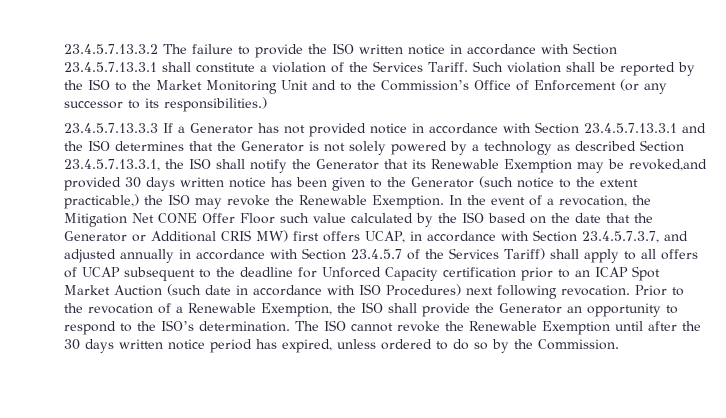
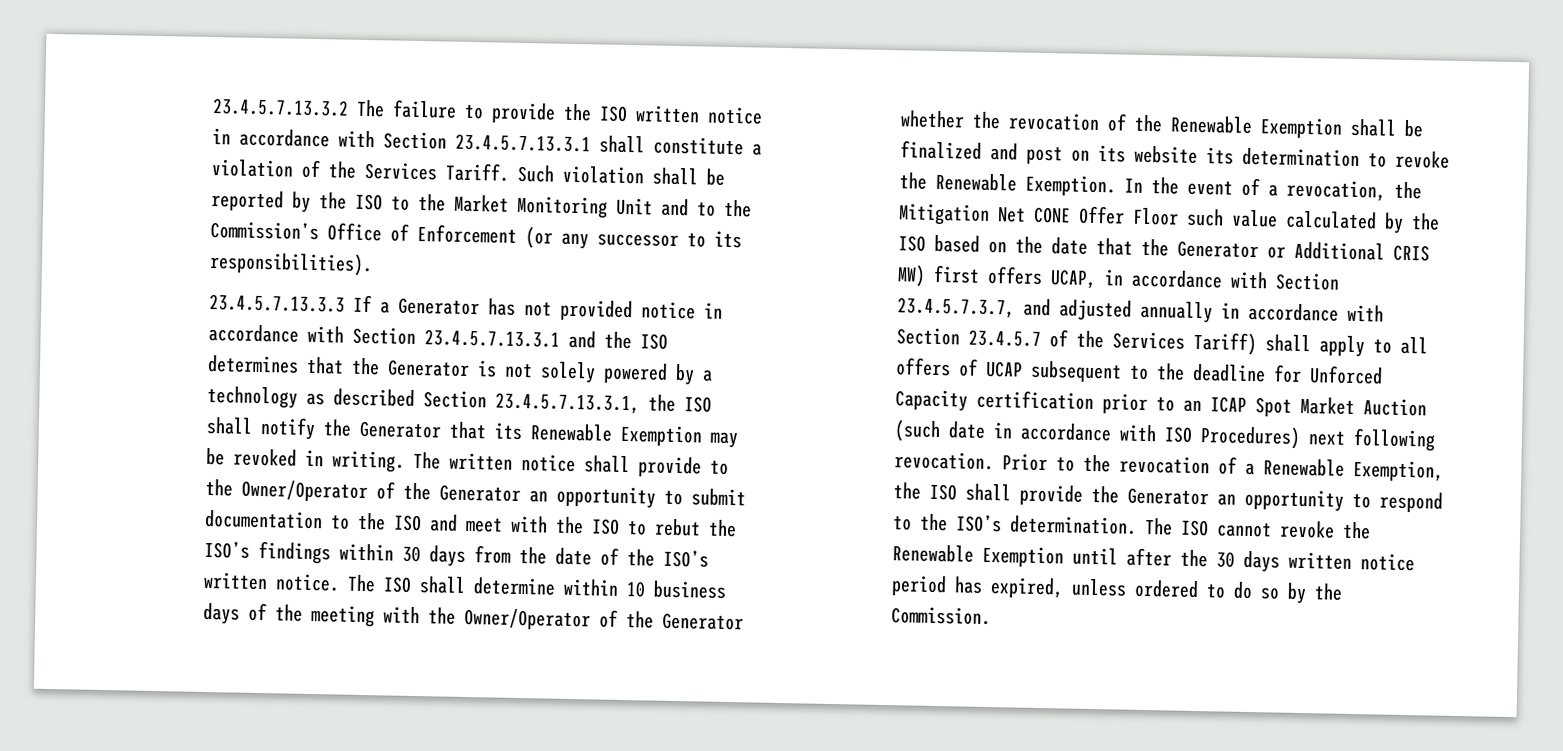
- Such violation shall be reported by the ISO to the Market Monitoring Unit and to the Commission’s Office of Enforcement (or any successor to its responsibilities.)
+ Such violation shall be reported by the ISO to the Market Monitoring Unit and to the Commission’s Office of Enforcement (or any successor to its responsibilities).
- 23.4.5.7.13.3.3 If a Generator has not provided notice in accordance with Section 23.4.5.7.13.3.1 and the ISO determines that the Generator is not solely powered by a technology as described Section 23.4.5.7.13.3.1, the ISO shall notify the Generator that its Renewable Exemption may be revoked,and provided 30 days written notice has been given to the Generator (such notice to the extent practicable,) the ISO may revoke the Renewable Exemption.
+ 23.4.5.7.13.3.3 If a Generator has not provided notice in accordance with Section 23.4.5.7.13.3.1 and the ISO determines that the Generator is not solely powered by a technology as described Section 23.4.5.7.13.3.1, the ISO shall notify the Generator that its Renewable Exemption may be revoked in writing. The written notice shall provide to the Owner/Operator of the Generator an opportunity to submit documentation to the ISO and meet with the ISO to rebut the ISO’s findings within 30 days from the date of the ISO’s written notice. The ISO shall determine within 10 business days of the meeting with the Owner/Operator of the Generator whether the revocation of the Renewable Exemption shall be finalized and post on its website its determination to revoke the Renewable Exemption.

